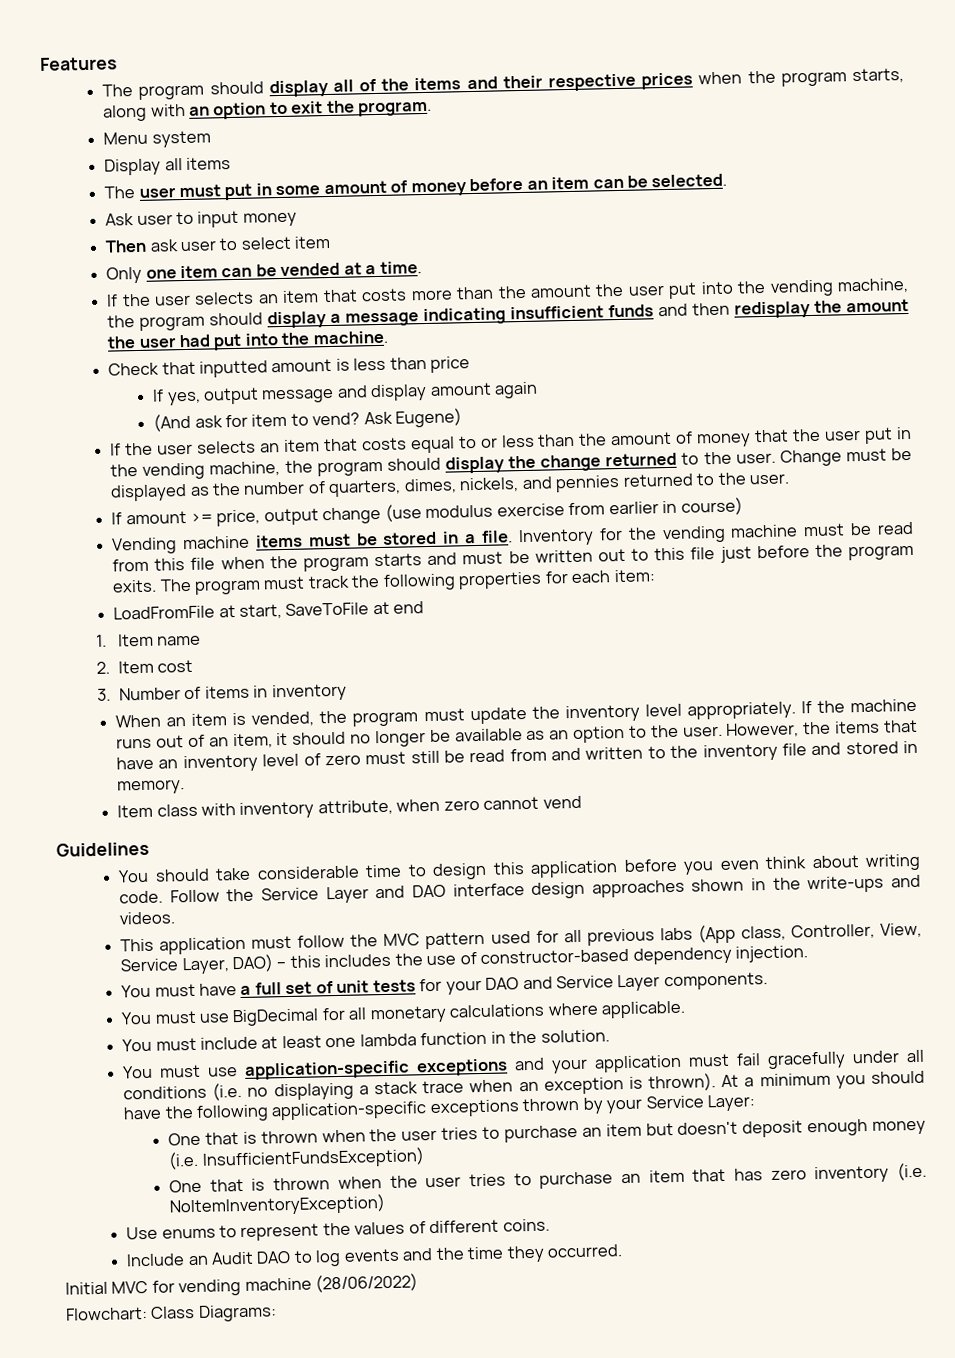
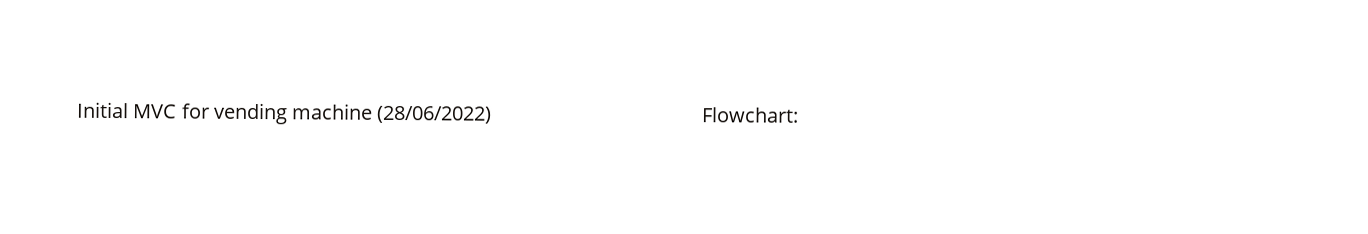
- Features
- The program should display all of the items and their respective prices when the program starts, along with an option to exit the program.
- Menu system
- Display all items
- The user must put in some amount of money before an item can be selected.
- Ask user to input money
- Then ask user to select item
- Only one item can be vended at a time.
- If the user selects an item that costs more than the amount the user put into the vending machine, the program should display a message indicating insufficient funds and then redisplay the amount the user had put into the machine.
- Check that inputted amount is less than price
- If yes, output message and display amount again
- (And ask for item to vend? Ask Eugene)
- If the user selects an item that costs equal to or less than the amount of money that the user put in the vending machine, the program should display the change returned to the user. Change must be displayed as the number of quarters, dimes, nickels, and pennies returned to the user.
- If amount >= price, output change (use modulus exercise from earlier in course)
- Vending machine items must be stored in a file. Inventory for the vending machine must be read from this file when the program starts and must be written out to this file just before the program exits. The program must track the following properties for each item:
- LoadFromFile at start, SaveToFile at end
- 1. Item name
- 2. Item cost
- 3. Number of items in inventory
- When an item is vended, the program must update the inventory level appropriately. If the machine runs out of an item, it should no longer be available as an option to the user. However, the items that have an inventory level of zero must still be read from and written to the inventory file and stored in memory.
- Item class with inventory attribute, when zero cannot vend
- Guidelines
- You should take considerable time to design this application before you even think about writing code. Follow the Service Layer and DAO interface design approaches shown in the write-ups and videos.
- This application must follow the MVC pattern used for all previous labs (App class, Controller, View, Service Layer, DAO) – this includes the use of constructor-based dependency injection.
- You must have a full set of unit tests for your DAO and Service Layer components.
- You must use BigDecimal for all monetary calculations where applicable.
- You must include at least one lambda function in the solution.
- You must use application-specific exceptions and your application must fail gracefully under all conditions (i.e. no displaying a stack trace when an exception is thrown). At a minimum you should have the following application-specific exceptions thrown by your Service Layer:
- One that is thrown when the user tries to purchase an item but doesn't deposit enough money (i.e. InsufficientFundsException)
- One that is thrown when the user tries to purchase an item that has zero inventory (i.e. NoItemInventoryException)
- Use enums to represent the values of different coins.
- Include an Audit DAO to log events and the time they occurred.
- Flowchart: Class Diagrams:
+ Flowchart:

